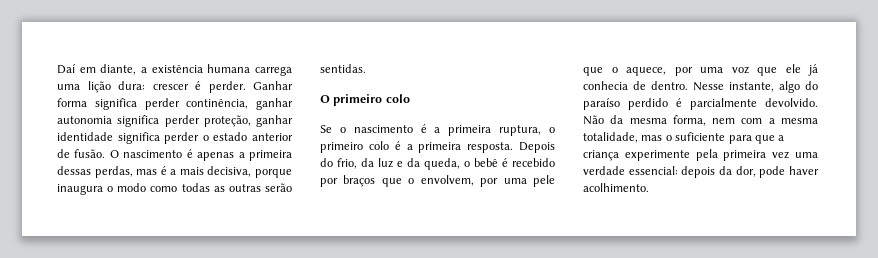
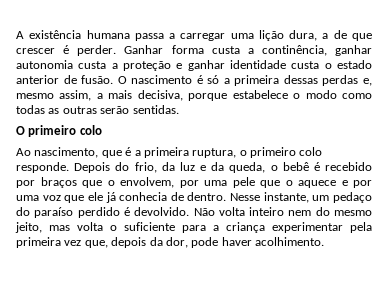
- Daí em diante, a existência humana carrega uma lição dura: crescer é perder.
+ A existência humana passa a carregar uma lição dura, a de que crescer é perder.
- Ganhar forma significa perder continência, ganhar autonomia significa perder proteção, ganhar identidade significa perder o estado anterior de fusão.
+ Ganhar forma custa a continência, ganhar autonomia custa a proteção e ganhar identidade custa o estado anterior de fusão.
- O nascimento é apenas a primeira dessas perdas, mas é a mais decisiva, porque inaugura o modo como todas as outras serão sentidas.
+ O nascimento é só a primeira dessas perdas e, mesmo assim, a mais decisiva, porque estabelece o modo como todas as outras serão sentidas.
- Se o nascimento é a primeira ruptura, o primeiro colo é a primeira resposta.
+ Ao nascimento, que é a primeira ruptura, o primeiro colo responde.
- Depois do frio, da luz e da queda, o bebê é recebido por braços que o envolvem, por uma pele que o aquece, por uma voz que ele já conhecia de dentro.
+ Depois do frio, da luz e da queda, o bebê é recebido por braços que o envolvem, por uma pele que o aquece e por uma voz que ele já conhecia de dentro.
- Nesse instante, algo do paraíso perdido é parcialmente devolvido.
+ Nesse instante, um pedaço do paraíso perdido é devolvido.
- Não da mesma forma, nem com a mesma totalidade, mas o suficiente para que a criança experimente pela primeira vez uma verdade essencial: depois da dor, pode haver acolhimento.
+ Não volta inteiro nem do mesmo jeito, mas volta o suficiente para a criança experimentar pela primeira vez que, depois da dor, pode haver acolhimento.

